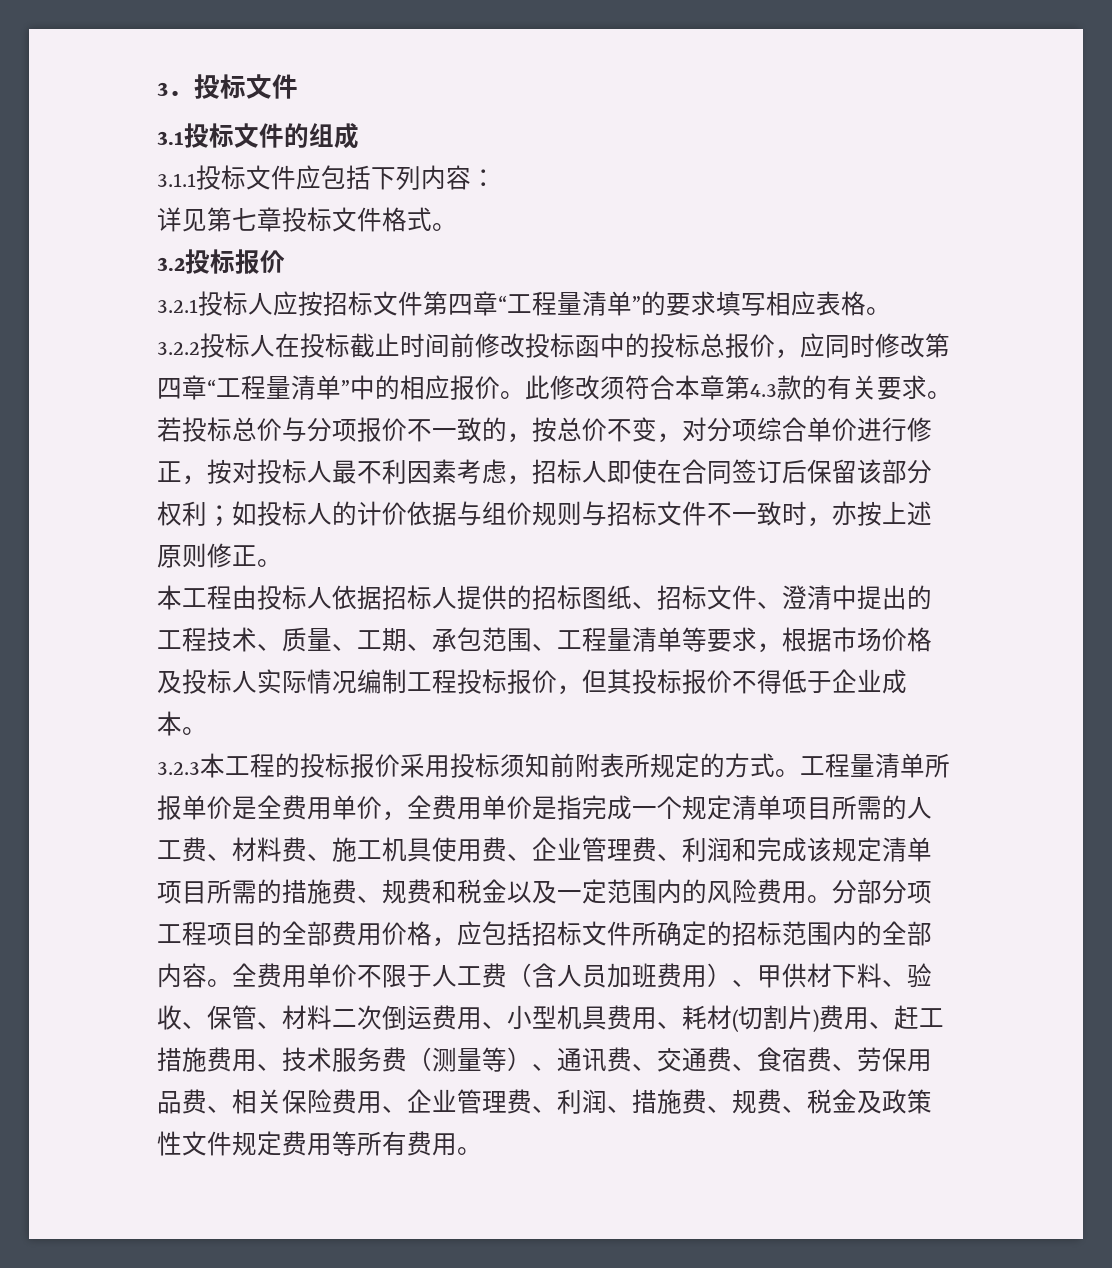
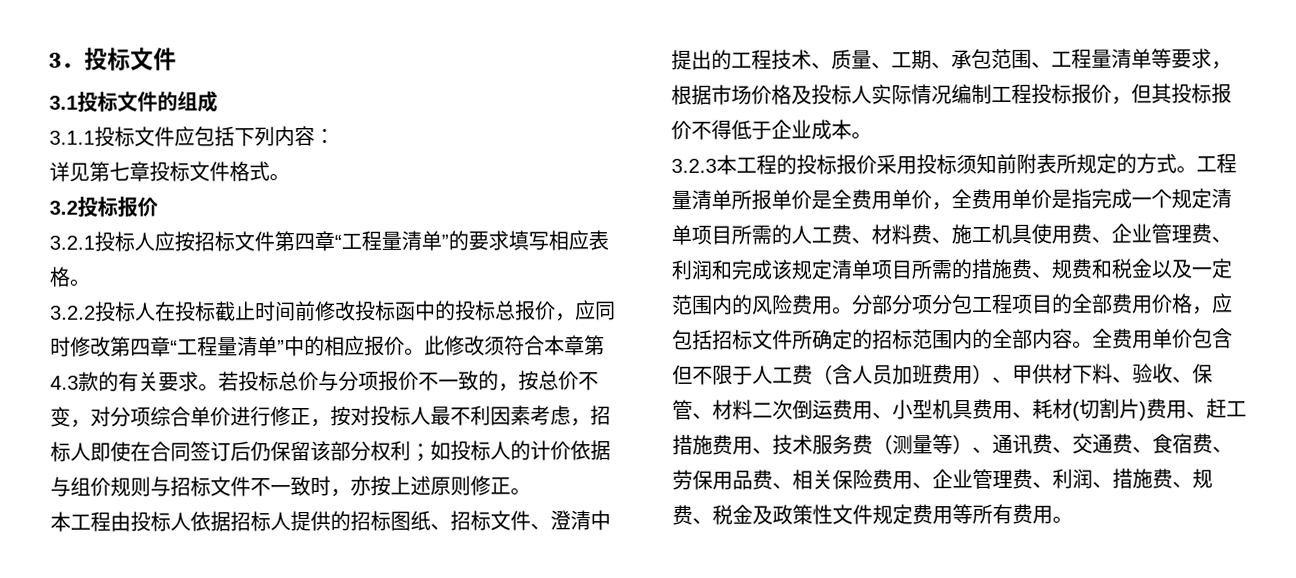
- 若投标总价与分项报价不一致的，按总价不变，对分项综合单价进行修正，按对投标人最不利因素考虑，招标人即使在合同签订后保留该部分权利；如投标人的计价依据与组价规则与招标文件不一致时，亦按上述原则修正。
+ 若投标总价与分项报价不一致的，按总价不变，对分项综合单价进行修正，按对投标人最不利因素考虑，招标人即使在合同签订后仍保留该部分权利；如投标人的计价依据与组价规则与招标文件不一致时，亦按上述原则修正。
- 分部分项工程项目的全部费用价格，应包括招标文件所确定的招标范围内的全部内容。
+ 分部分项分包工程项目的全部费用价格，应包括招标文件所确定的招标范围内的全部内容。
- 全费用单价不限于人工费（含人员加班费用）、甲供材下料、验收、保管、材料二次倒运费用、小型机具费用、耗材(切割片)费用、赶工措施费用、技术服务费（测量等）、通讯费、交通费、食宿费、劳保用品费、相关保险费用、企业管理费、利润、措施费、规费、税金及政策性文件规定费用等所有费用。
+ 全费用单价包含但不限于人工费（含人员加班费用）、甲供材下料、验收、保管、材料二次倒运费用、小型机具费用、耗材(切割片)费用、赶工措施费用、技术服务费（测量等）、通讯费、交通费、食宿费、劳保用品费、相关保险费用、企业管理费、利润、措施费、规费、税金及政策性文件规定费用等所有费用。

